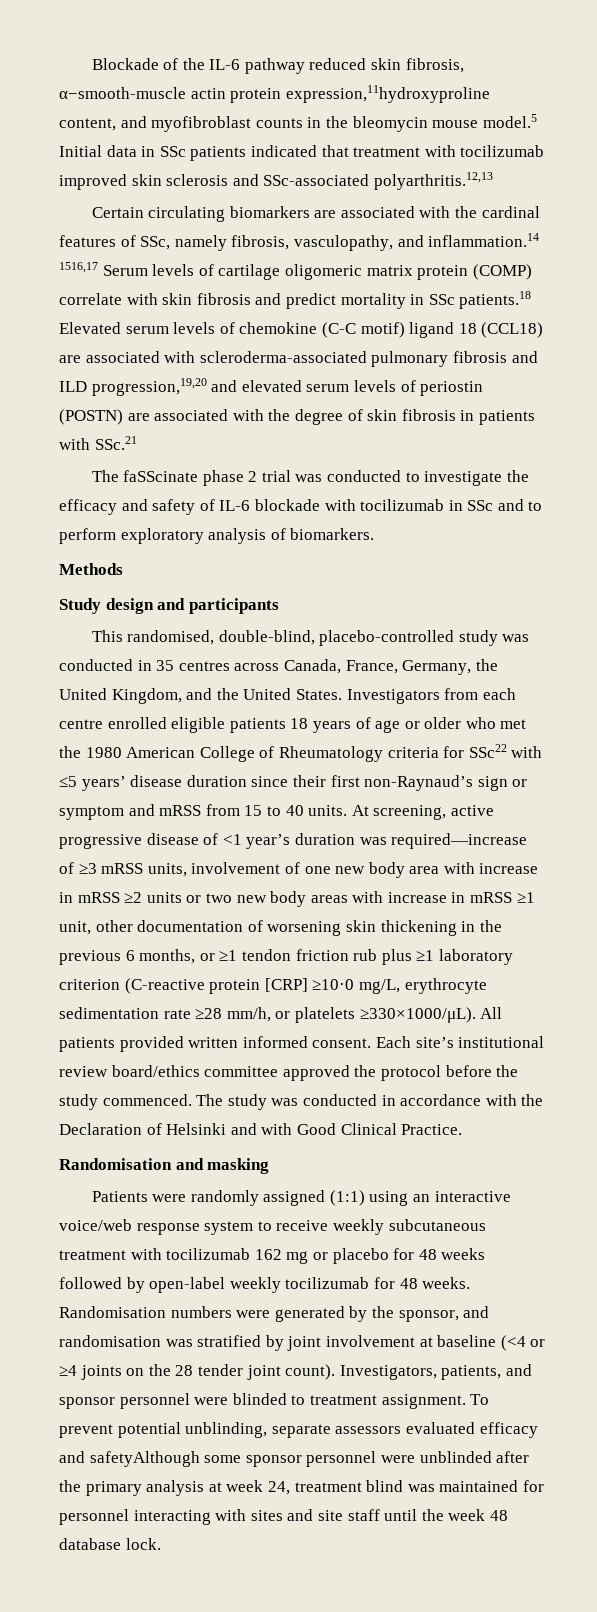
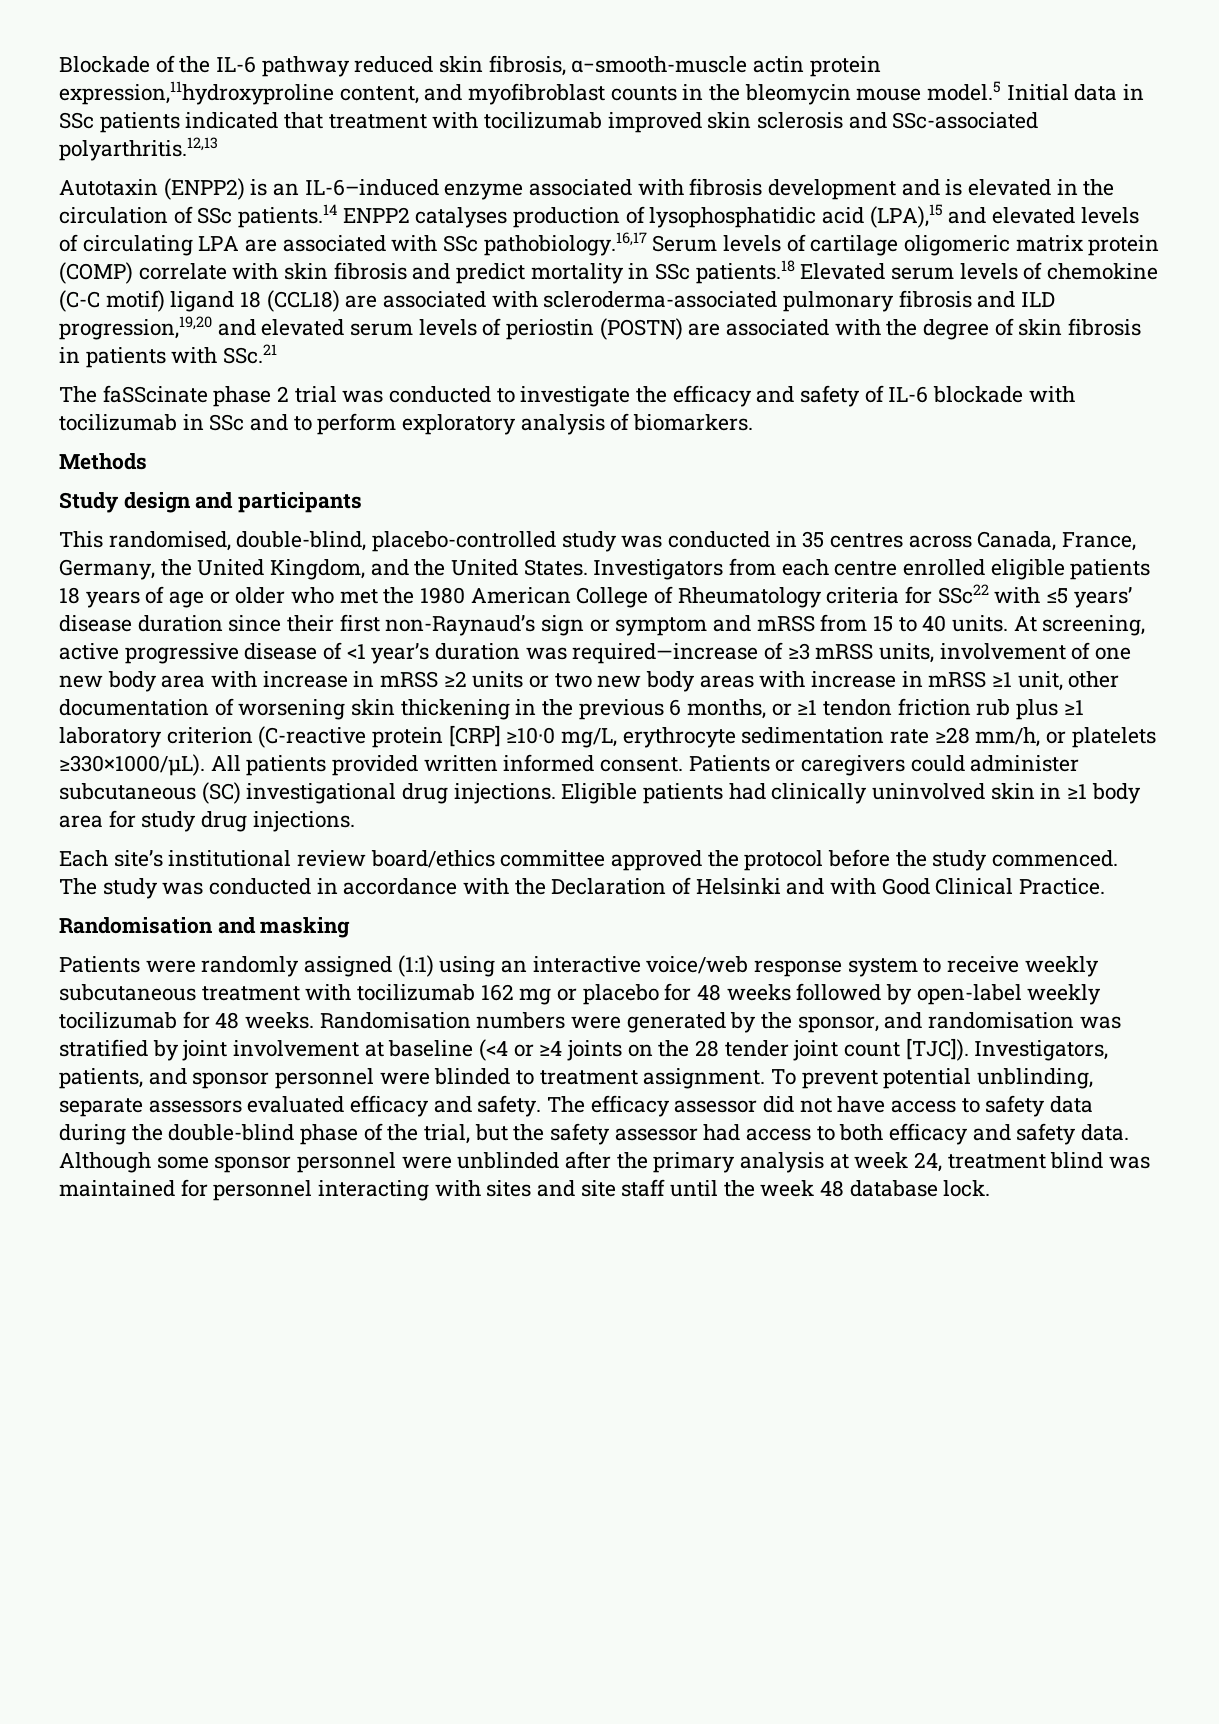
- Certain circulating biomarkers are associated with the cardinal features of SSc, namely fibrosis, vasculopathy, and inflammation.14 1516,17 Serum levels of cartilage oligomeric matrix protein (COMP) correlate with skin fibrosis and predict mortality in SSc patients.18 Elevated serum levels of chemokine (C-C motif) ligand 18 (CCL18) are associated with scleroderma-associated pulmonary fibrosis and ILD progression,19,20 and elevated serum levels of periostin (POSTN) are associated with the degree of skin fibrosis in patients with SSc.21
+ Autotaxin (ENPP2) is an IL-6–induced enzyme associated with fibrosis development and is elevated in the circulation of SSc patients.14 ENPP2 catalyses production of lysophosphatidic acid (LPA),15 and elevated levels of circulating LPA are associated with SSc pathobiology.16,17 Serum levels of cartilage oligomeric matrix protein (COMP) correlate with skin fibrosis and predict mortality in SSc patients.18 Elevated serum levels of chemokine (C-C motif) ligand 18 (CCL18) are associated with scleroderma-associated pulmonary fibrosis and ILD progression,19,20 and elevated serum levels of periostin (POSTN) are associated with the degree of skin fibrosis in patients with SSc.21
- All patients provided written informed consent. Each site’s institutional review board/ethics committee approved the protocol before the study commenced.
+ All patients provided written informed consent. Patients or caregivers could administer subcutaneous (SC) investigational drug injections. Eligible patients had clinically uninvolved skin in ≥1 body area for study drug injections.
+ Each site’s institutional review board/ethics committee approved the protocol before the study commenced.
- Randomisation numbers were generated by the sponsor, and randomisation was stratified by joint involvement at baseline (<4 or ≥4 joints on the 28 tender joint count).
+ Randomisation numbers were generated by the sponsor, and randomisation was stratified by joint involvement at baseline (<4 or ≥4 joints on the 28 tender joint count [TJC]).
- To prevent potential unblinding, separate assessors evaluated efficacy and safetyAlthough some sponsor personnel were unblinded after the primary analysis at week 24, treatment blind was maintained for personnel interacting with sites and site staff until the week 48 database lock.
+ To prevent potential unblinding, separate assessors evaluated efficacy and safety. The efficacy assessor did not have access to safety data during the double-blind phase of the trial, but the safety assessor had access to both efficacy and safety data. Although some sponsor personnel were unblinded after the primary analysis at week 24, treatment blind was maintained for personnel interacting with sites and site staff until the week 48 database lock.

